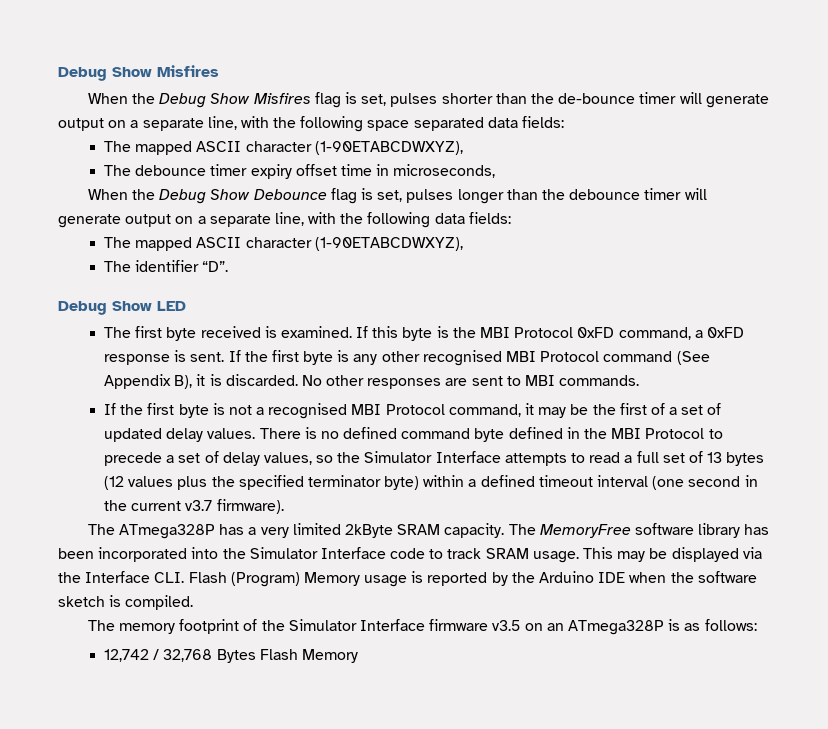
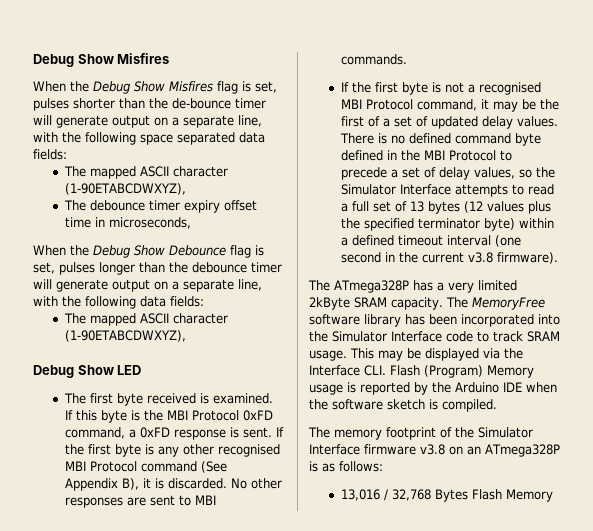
- The identifier “D”.
- There is no defined command byte defined in the MBI Protocol to precede a set of delay values, so the Simulator Interface attempts to read a full set of 13 bytes (12 values plus the specified terminator byte) within a defined timeout interval (one second in the current v3.7 firmware).
+ There is no defined command byte defined in the MBI Protocol to precede a set of delay values, so the Simulator Interface attempts to read a full set of 13 bytes (12 values plus the specified terminator byte) within a defined timeout interval (one second in the current v3.8 firmware).
- The memory footprint of the Simulator Interface firmware v3.5 on an ATmega328P is as follows:
+ The memory footprint of the Simulator Interface firmware v3.8 on an ATmega328P is as follows:
- 12,742 / 32,768 Bytes Flash Memory
+ 13,016 / 32,768 Bytes Flash Memory

